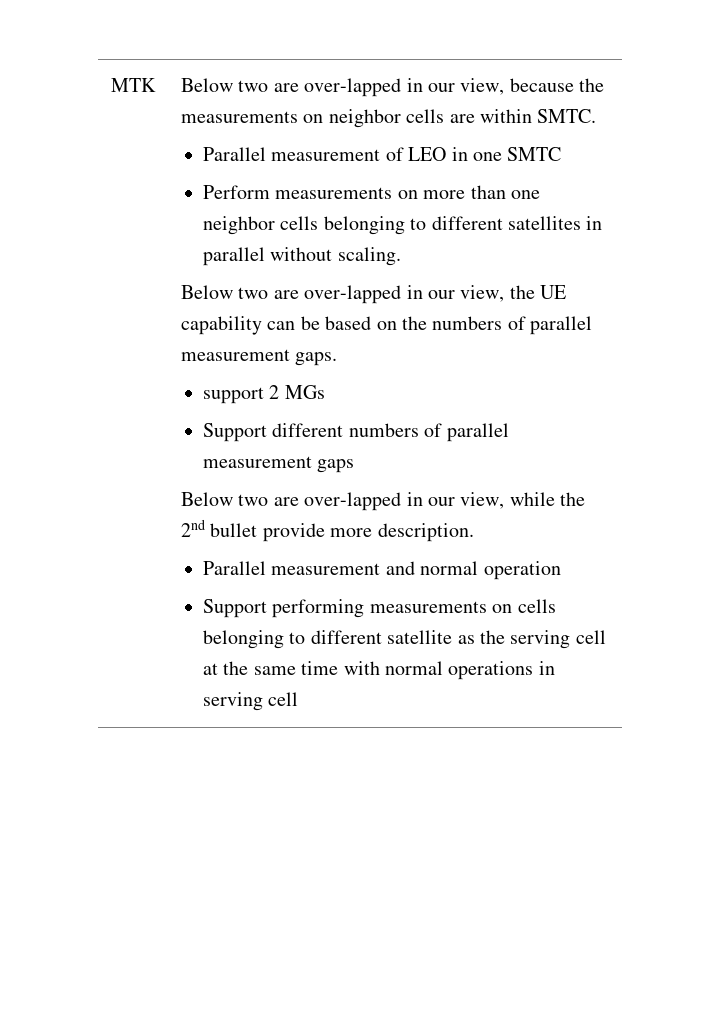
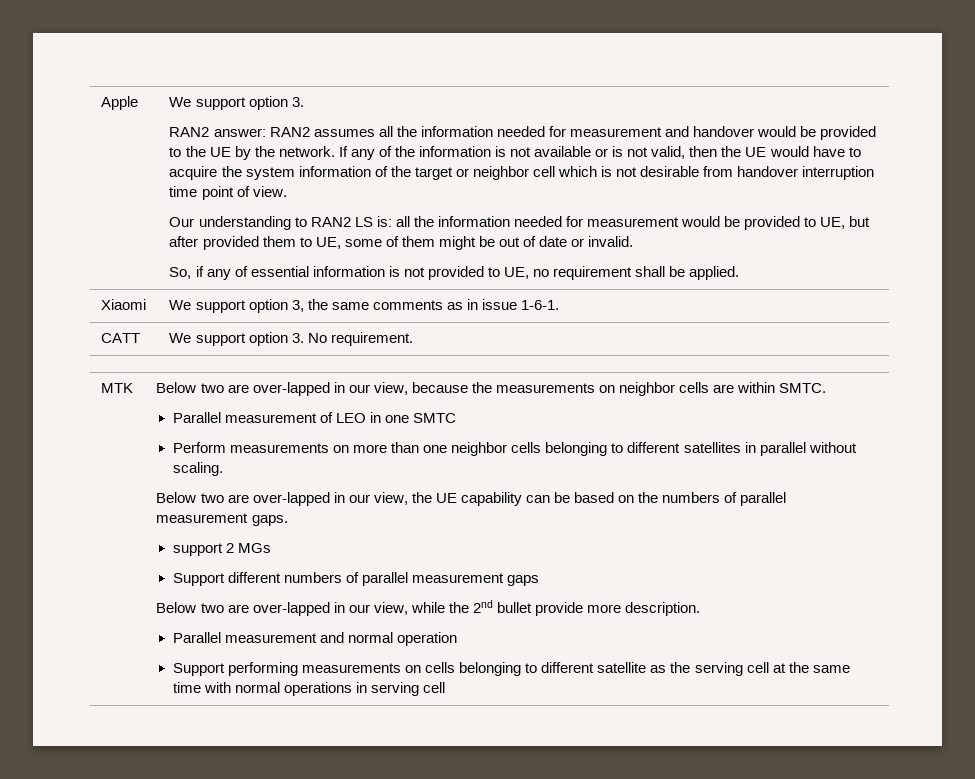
+ Apple | We support option 3.
+ RAN2 answer: RAN2 assumes all the information needed for measurement and handover would be provided to the UE by the network. If any of the information is not available or is not valid, then the UE would have to acquire the system information of the target or neighbor cell which is not desirable from handover interruption time point of view.
+ Our understanding to RAN2 LS is: all the information needed for measurement would be provided to UE, but after provided them to UE, some of them might be out of date or invalid.
+ So, if any of essential information is not provided to UE, no requirement shall be applied.
+ Xiaomi | We support option 3, the same comments as in issue 1-6-1.
+ CATT | We support option 3. No requirement.

